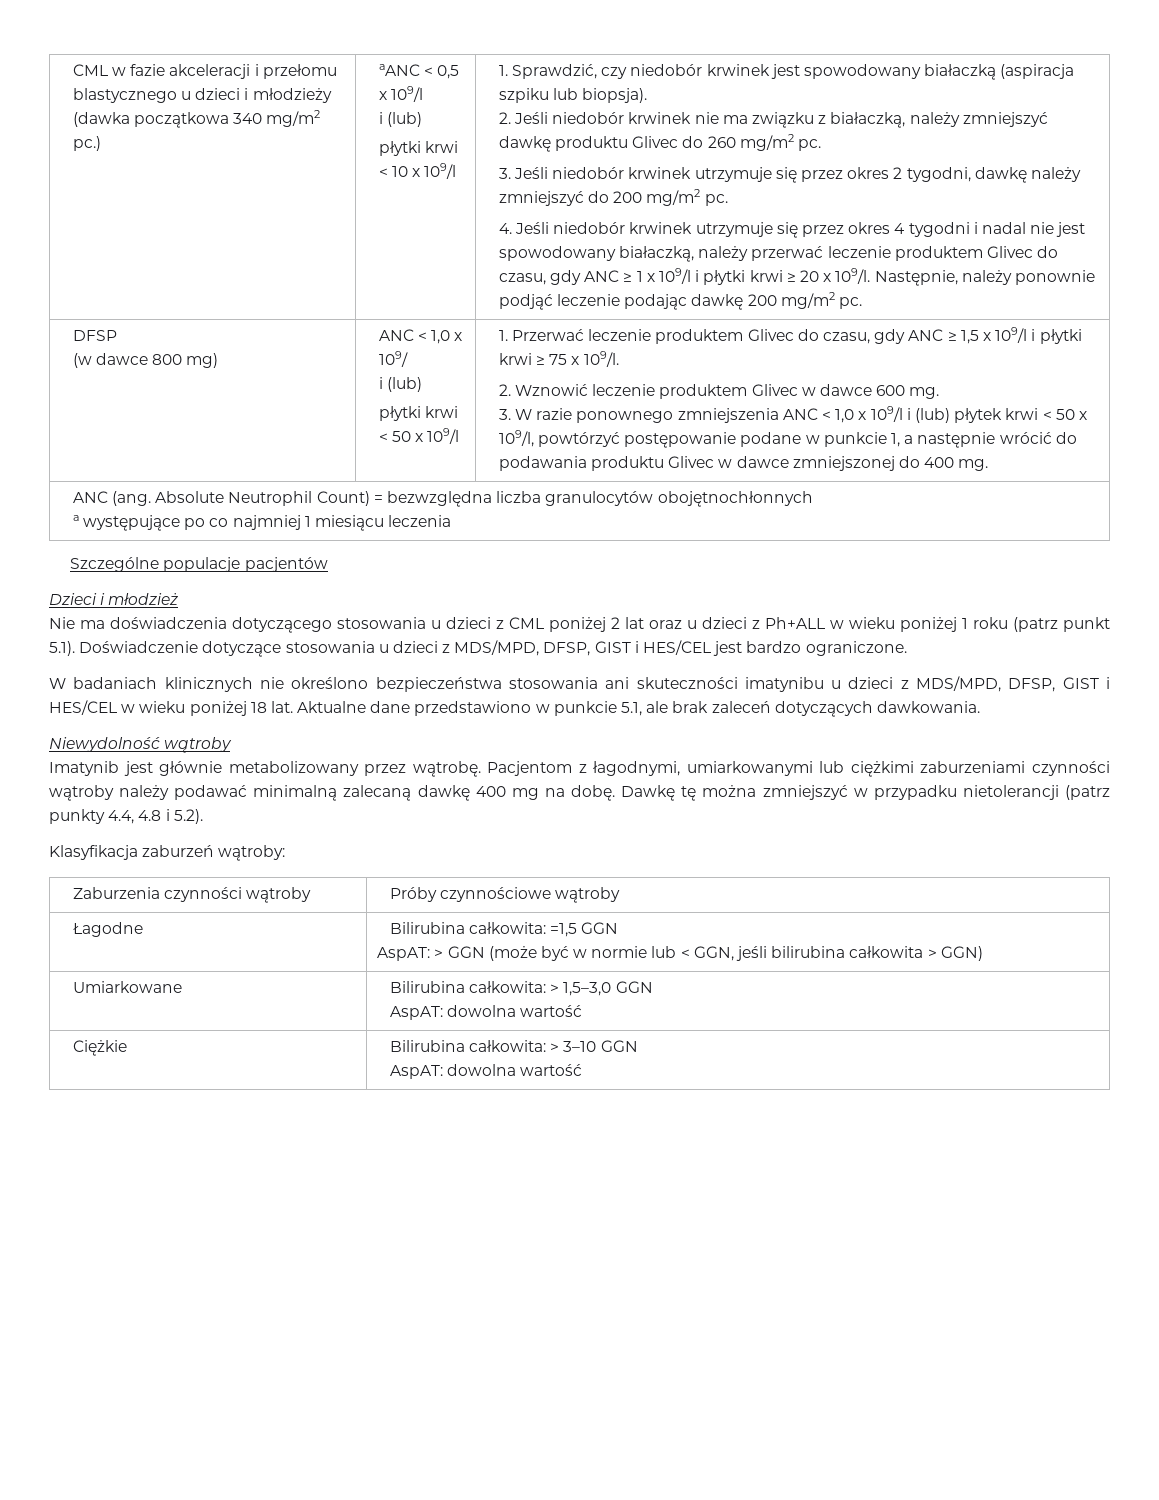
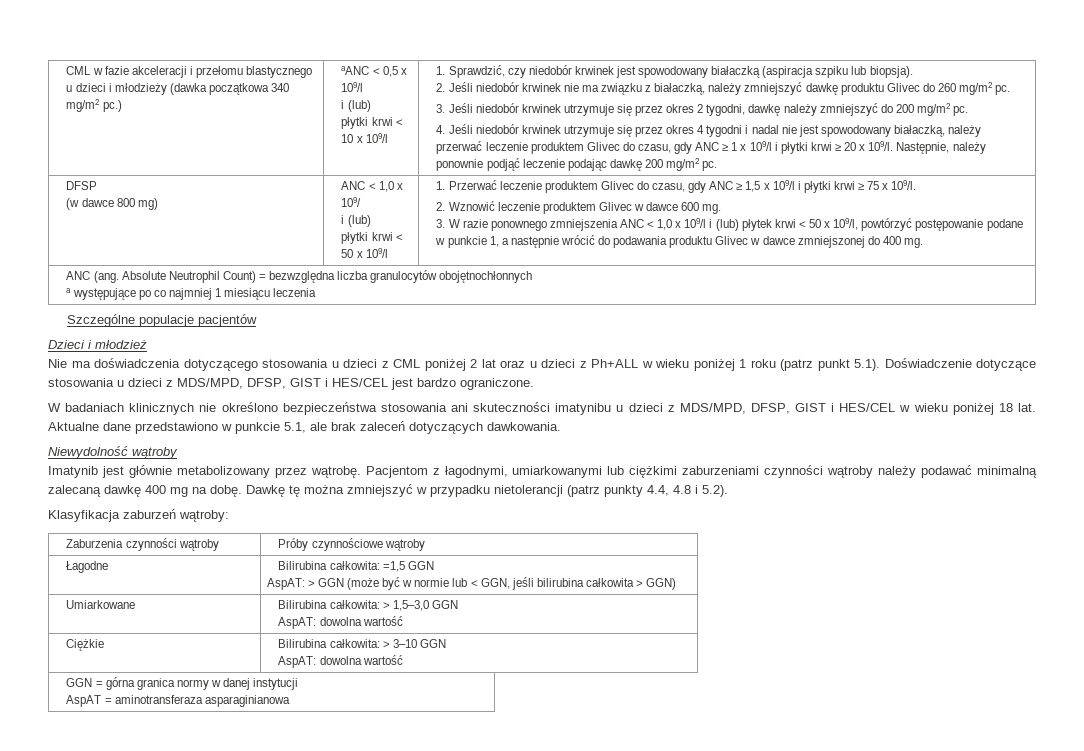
+ GGN = górna granica normy w danej instytucji
+ AspAT = aminotransferaza asparaginianowa

